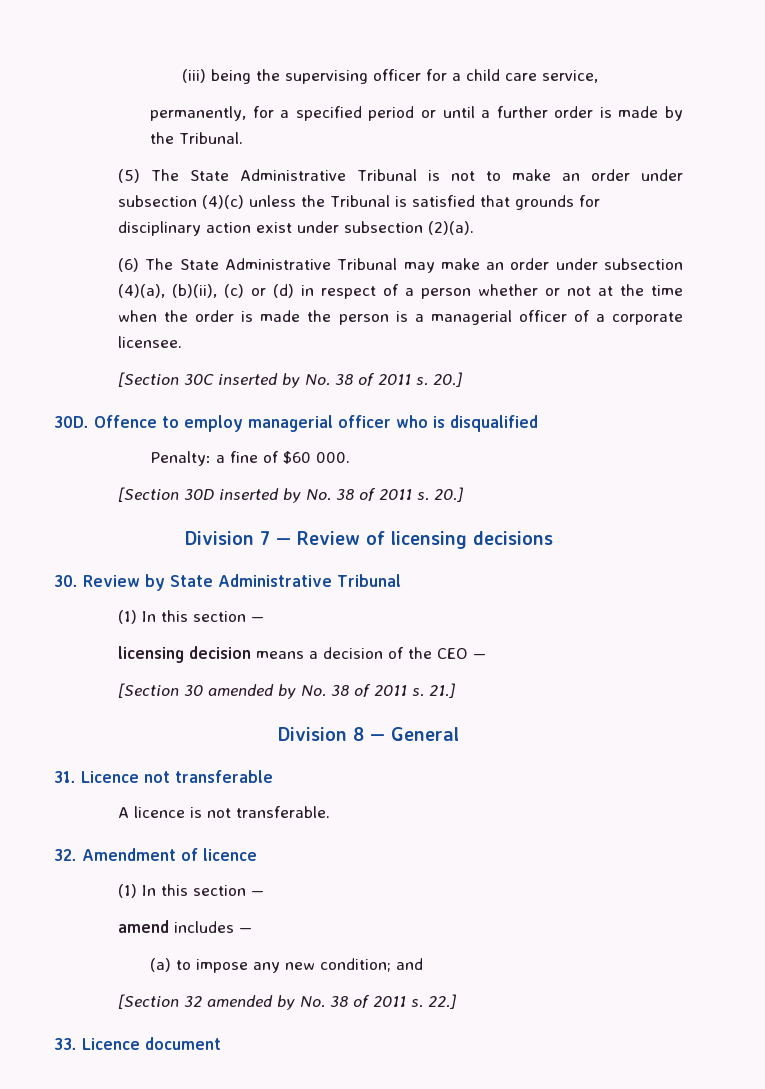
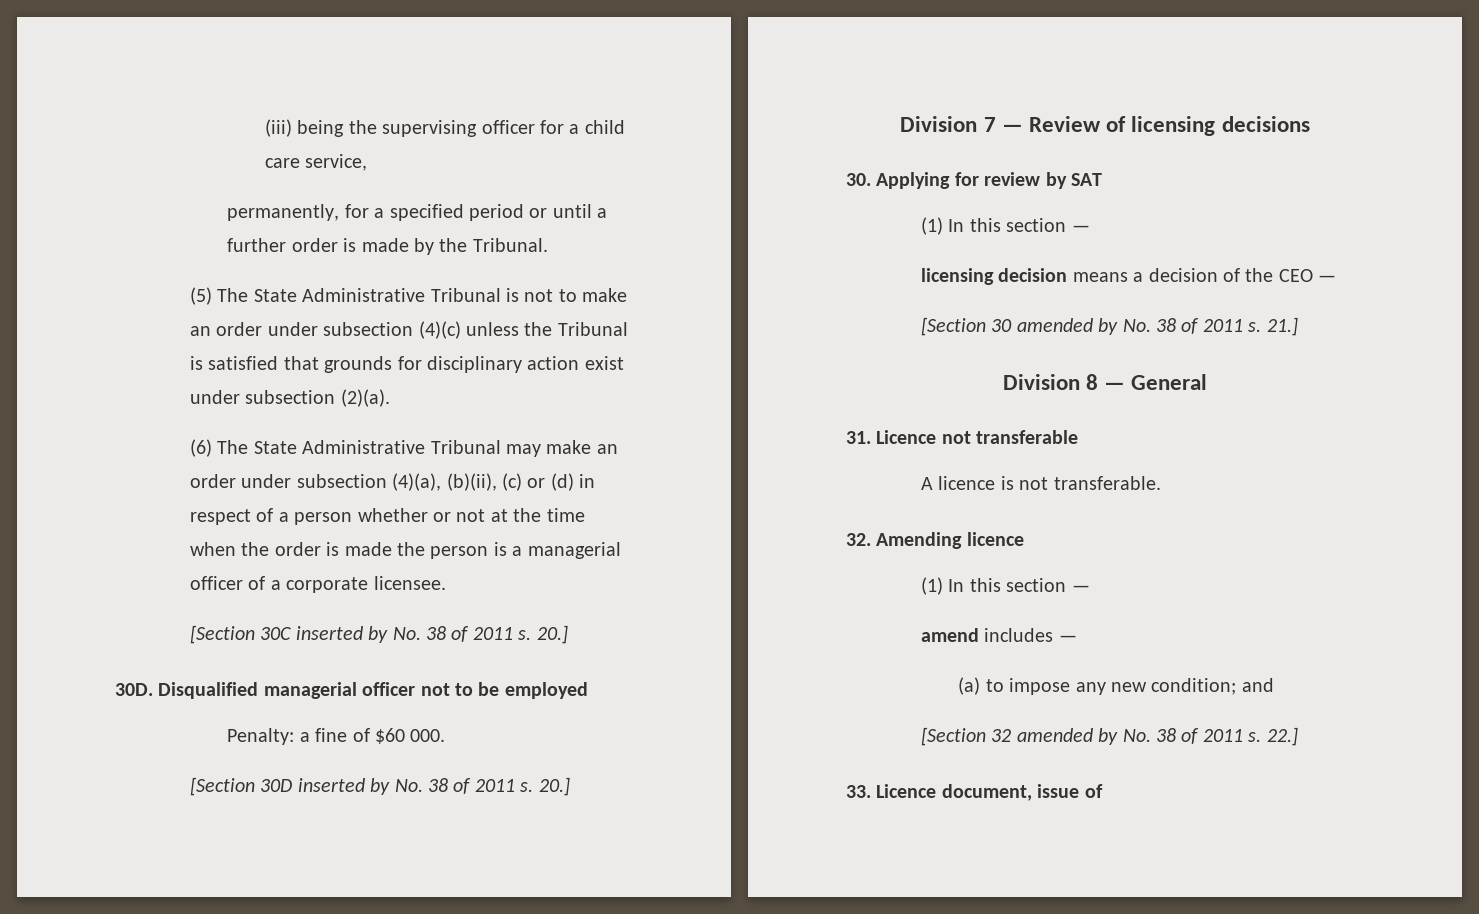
- Offence to employ managerial officer who is disqualified
+ Disqualified managerial officer not to be employed
- 30. Review by State Administrative Tribunal
+ 30. Applying for review by SAT
- 32. Amendment of licence
+ 32. Amending licence
- 33. Licence document
+ 33. Licence document, issue of

